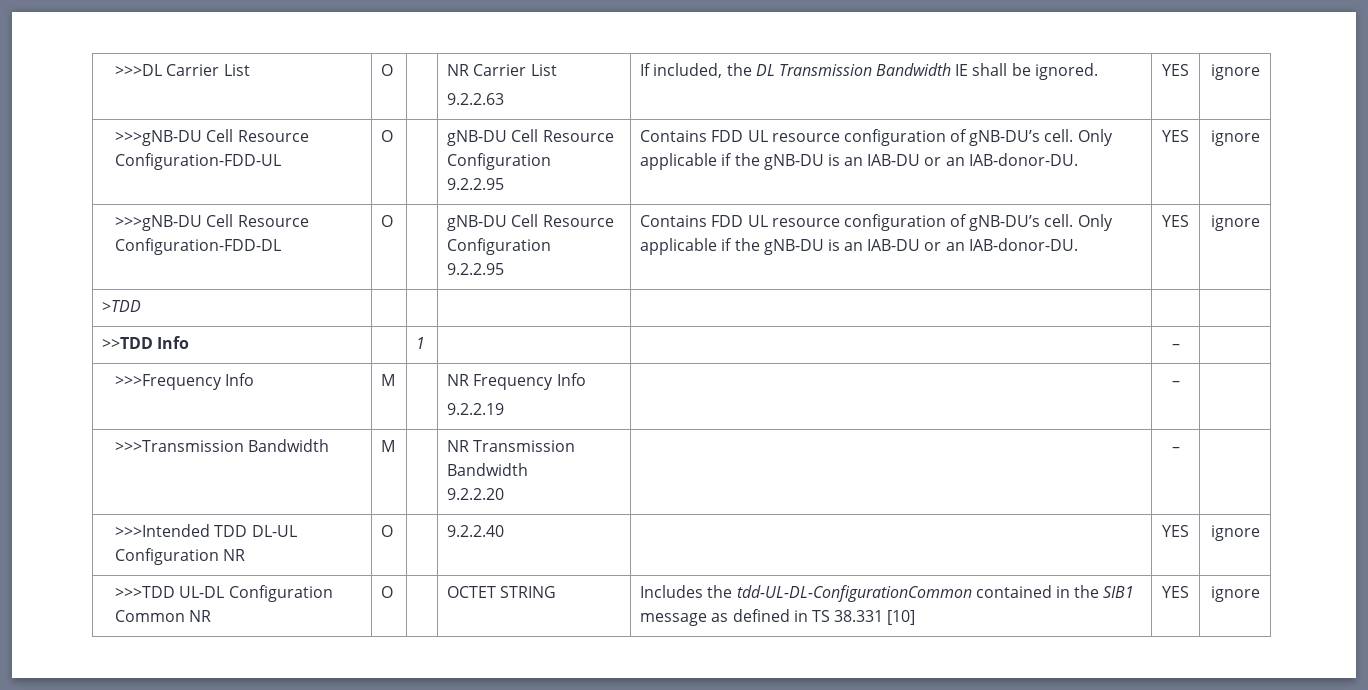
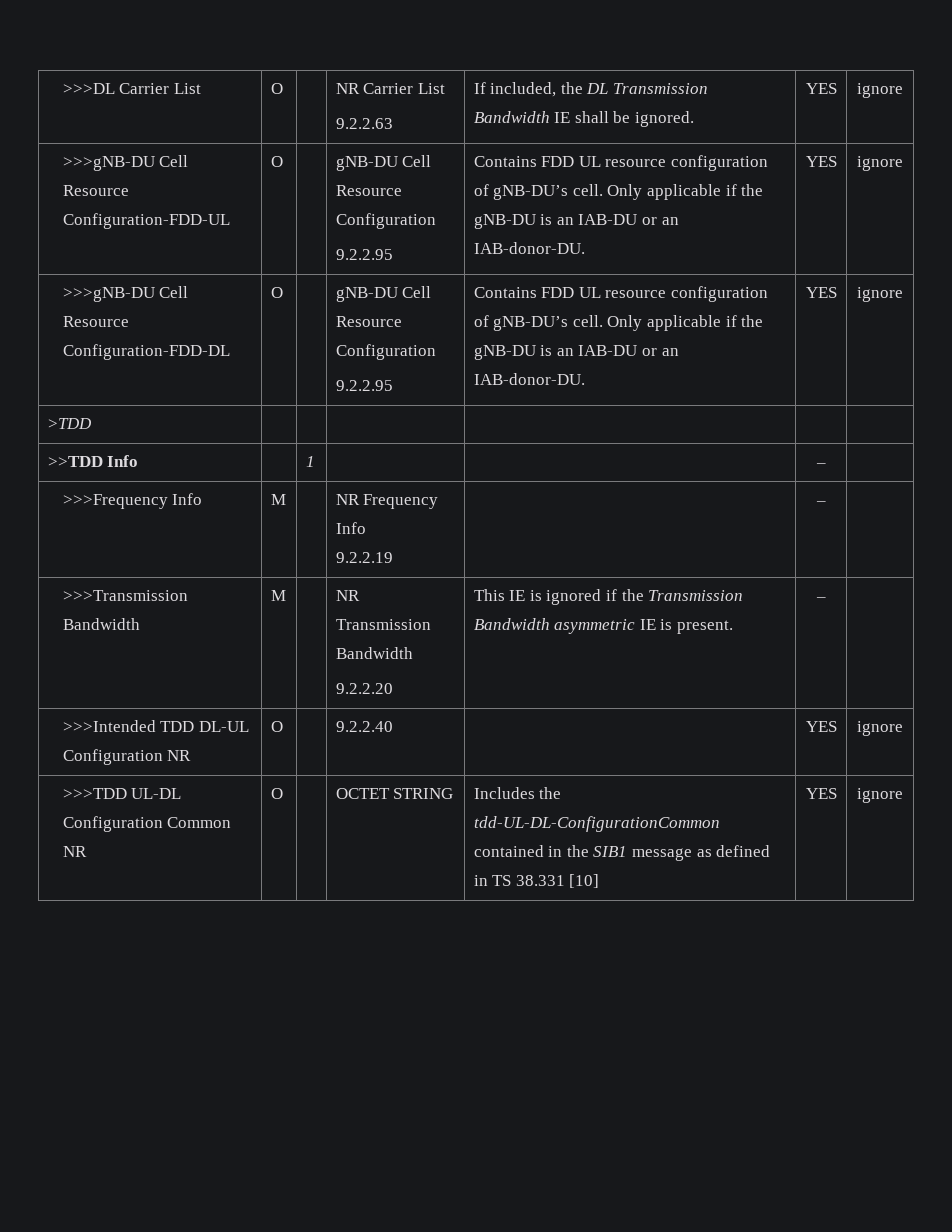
  >>>Transmission Bandwidth | M | | NR Transmission Bandwidth
- 9.2.2.20 | | – |
+ 9.2.2.20 | This IE is ignored if the Transmission Bandwidth asymmetric IE is present. | – |

